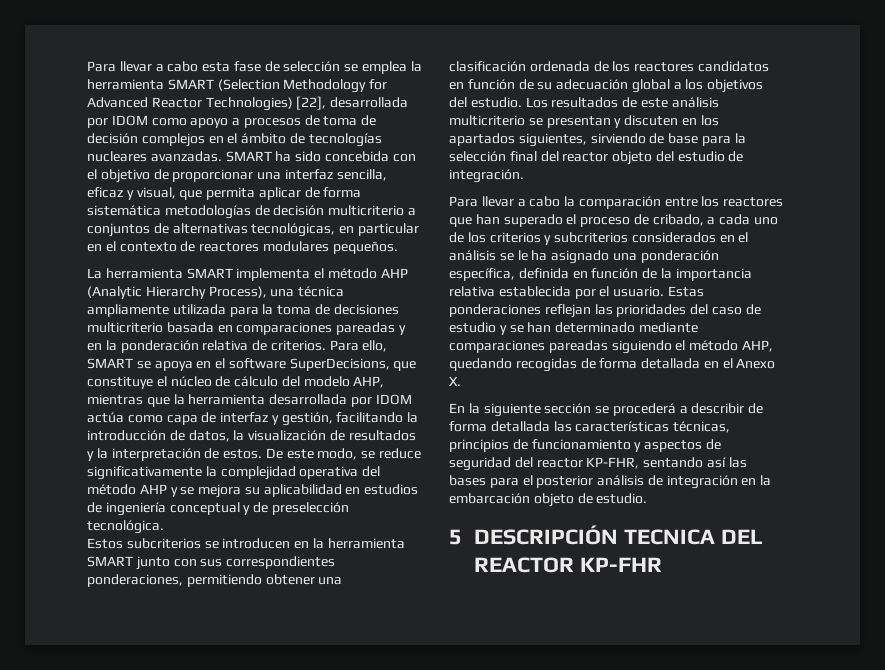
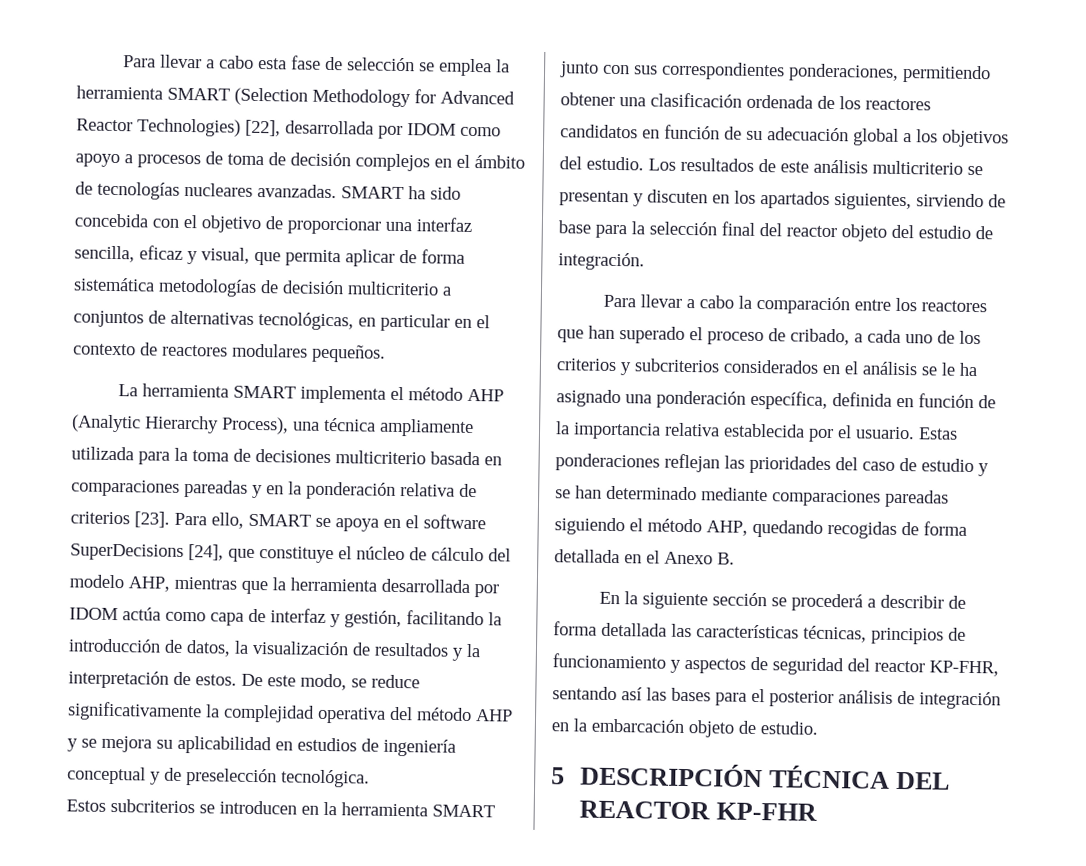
- La herramienta SMART implementa el método AHP (Analytic Hierarchy Process), una técnica ampliamente utilizada para la toma de decisiones multicriterio basada en comparaciones pareadas y en la ponderación relativa de criterios.
+ La herramienta SMART implementa el método AHP (Analytic Hierarchy Process), una técnica ampliamente utilizada para la toma de decisiones multicriterio basada en comparaciones pareadas y en la ponderación relativa de criterios [23].
- Para ello, SMART se apoya en el software SuperDecisions, que constituye el núcleo de cálculo del modelo AHP, mientras que la herramienta desarrollada por IDOM actúa como capa de interfaz y gestión, facilitando la introducción de datos, la visualización de resultados y la interpretación de estos.
+ Para ello, SMART se apoya en el software SuperDecisions [24], que constituye el núcleo de cálculo del modelo AHP, mientras que la herramienta desarrollada por IDOM actúa como capa de interfaz y gestión, facilitando la introducción de datos, la visualización de resultados y la interpretación de estos.
- Estas ponderaciones reflejan las prioridades del caso de estudio y se han determinado mediante comparaciones pareadas siguiendo el método AHP, quedando recogidas de forma detallada en el Anexo X.
+ Estas ponderaciones reflejan las prioridades del caso de estudio y se han determinado mediante comparaciones pareadas siguiendo el método AHP, quedando recogidas de forma detallada en el Anexo B.
- 5 DESCRIPCIÓN TECNICA DEL REACTOR KP-FHR
+ 5 DESCRIPCIÓN TÉCNICA DEL REACTOR KP-FHR

